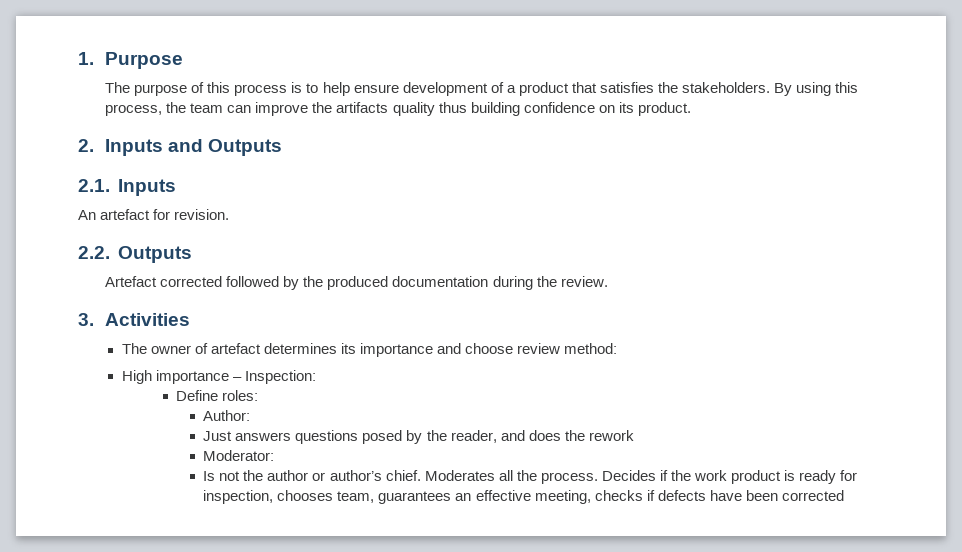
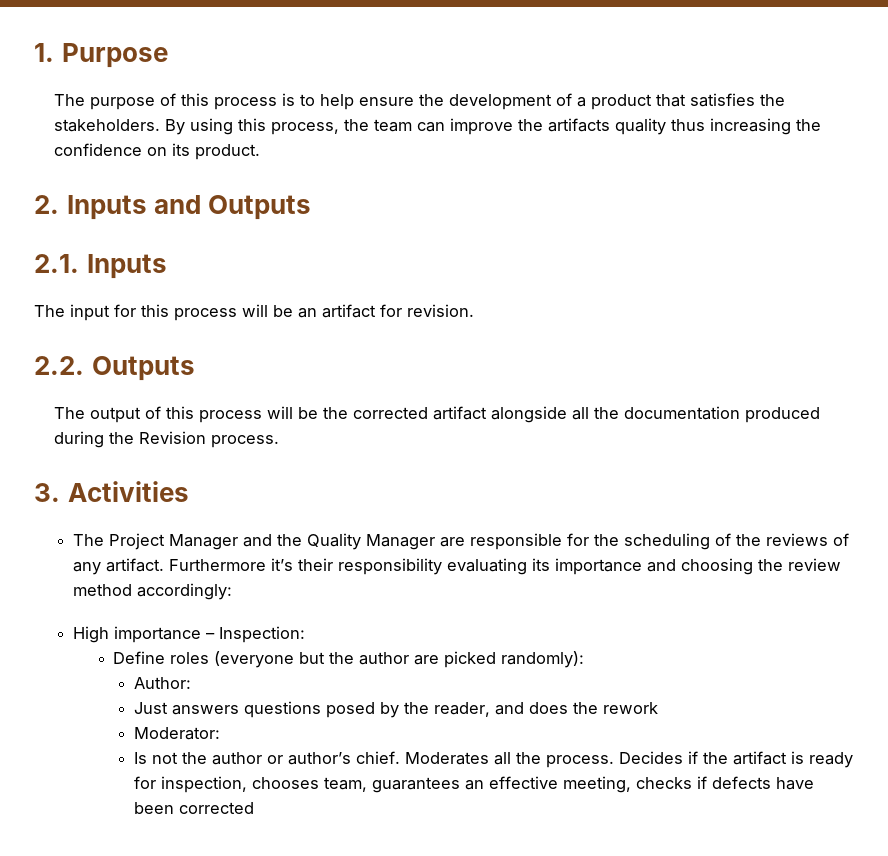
- The purpose of this process is to help ensure development of a product that satisfies the stakeholders.
+ The purpose of this process is to help ensure the development of a product that satisfies the stakeholders.
- By using this process, the team can improve the artifacts quality thus building confidence on its product.
+ By using this process, the team can improve the artifacts quality thus increasing the confidence on its product.
- An artefact for revision.
+ The input for this process will be an artifact for revision.
  2.2. Outputs
- Artefact corrected followed by the produced documentation during the review.
+ The output of this process will be the corrected artifact alongside all the documentation produced during the Revision process.
  3. Activities
- The owner of artefact determines its importance and choose review method:
+ The Project Manager and the Quality Manager are responsible for the scheduling of the reviews of any artifact. Furthermore it’s their responsibility evaluating its importance and choosing the review method accordingly:
- Define roles:
+ Define roles (everyone but the author are picked randomly):
- Decides if the work product is ready for inspection, chooses team, guarantees an effective meeting, checks if defects have been corrected
+ Decides if the artifact is ready for inspection, chooses team, guarantees an effective meeting, checks if defects have been corrected

